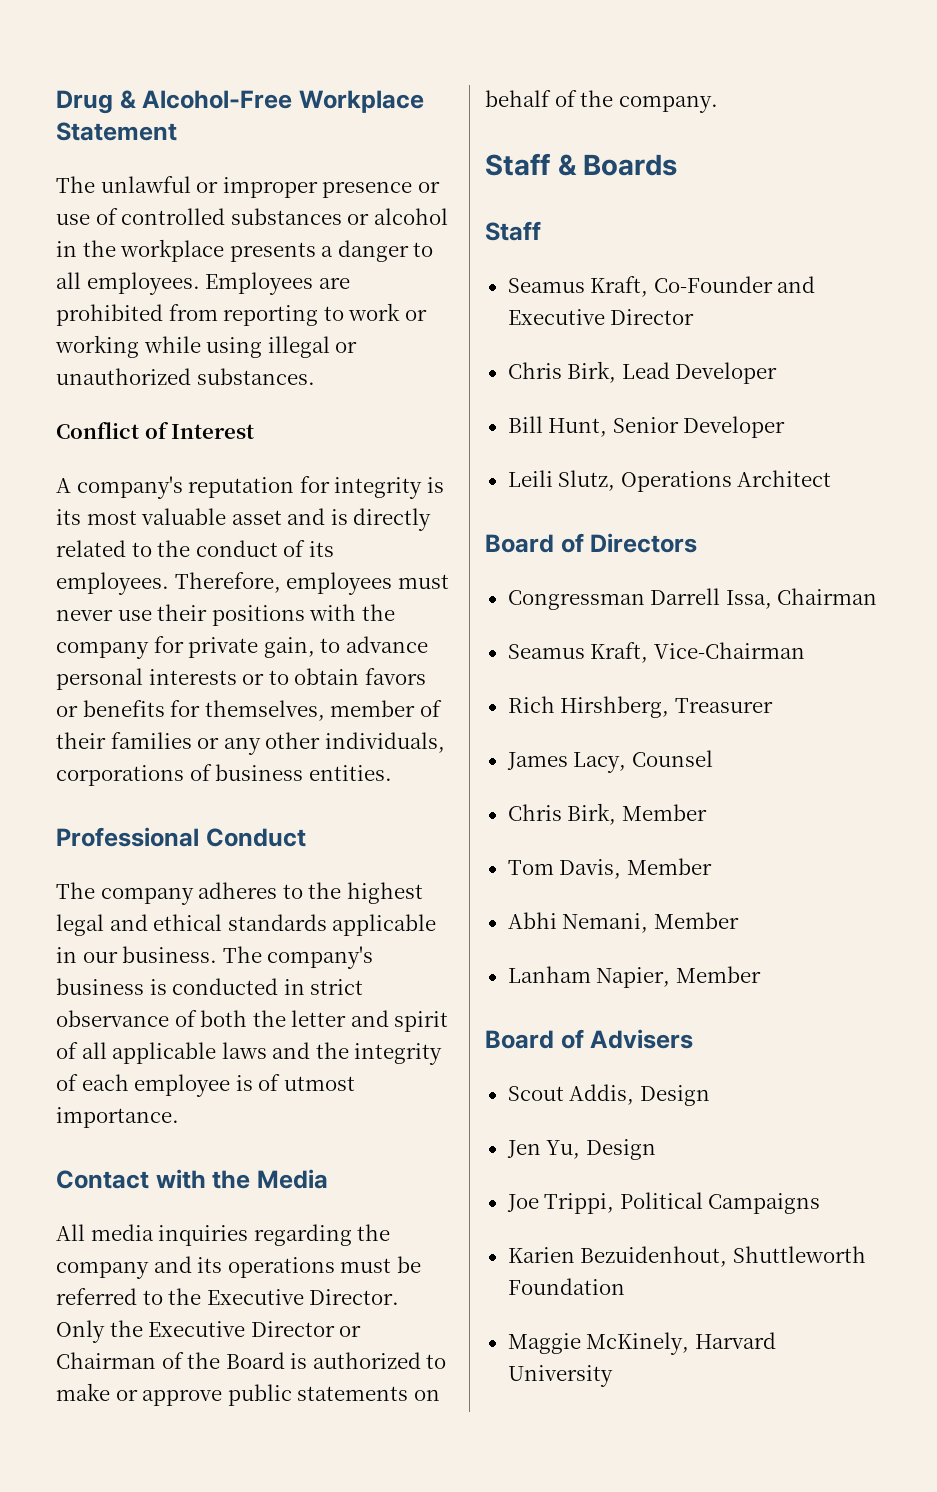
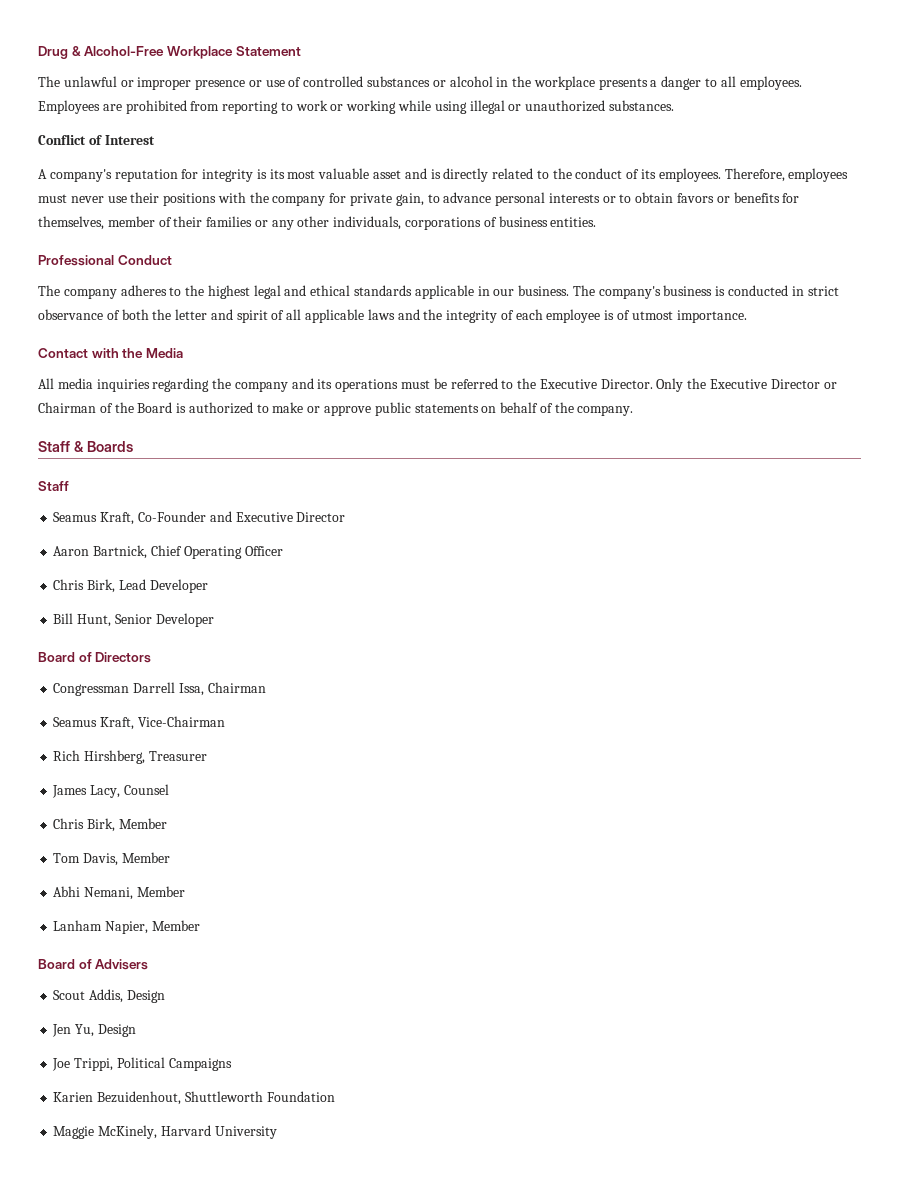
+ Aaron Bartnick, Chief Operating Officer
- Leili Slutz, Operations Architect

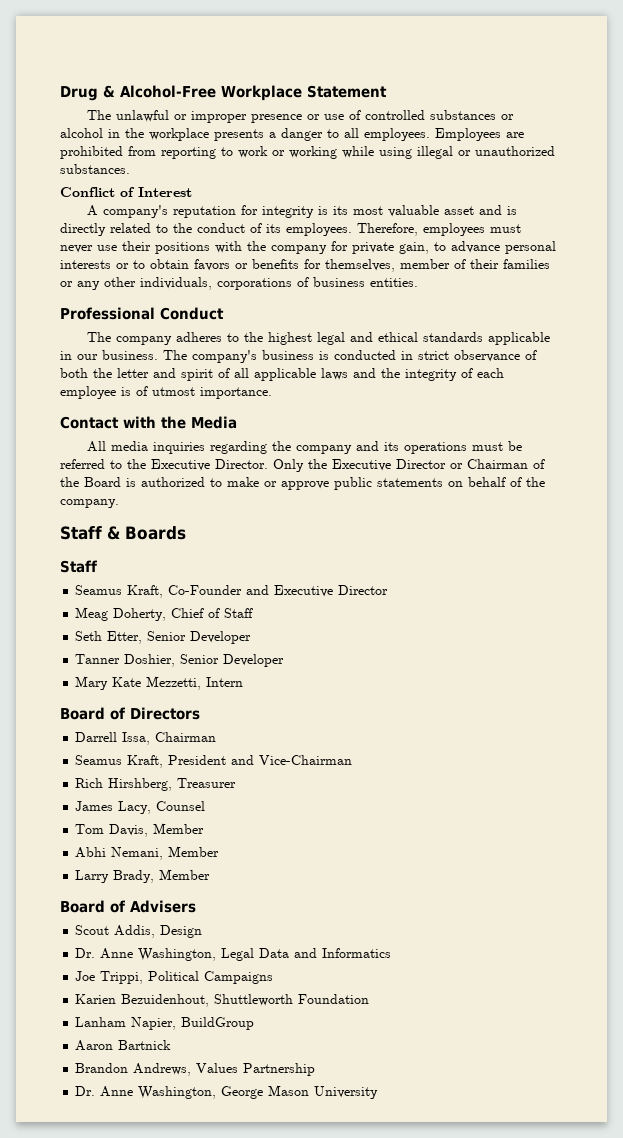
- Aaron Bartnick, Chief Operating Officer
- Chris Birk, Lead Developer
- Bill Hunt, Senior Developer
+ Meag Doherty, Chief of Staff
+ Seth Etter, Senior Developer
+ Tanner Doshier, Senior Developer
+ Mary Kate Mezzetti, Intern
- Congressman Darrell Issa, Chairman
+ Darrell Issa, Chairman
- Seamus Kraft, Vice-Chairman
+ Seamus Kraft, President and Vice-Chairman
- Chris Birk, Member
- Lanham Napier, Member
+ Larry Brady, Member
- Jen Yu, Design
+ Dr. Anne Washington, Legal Data and Informatics
- Maggie McKinely, Harvard University
+ Lanham Napier, BuildGroup
+ Aaron Bartnick
+ Brandon Andrews, Values Partnership
+ Dr. Anne Washington, George Mason University

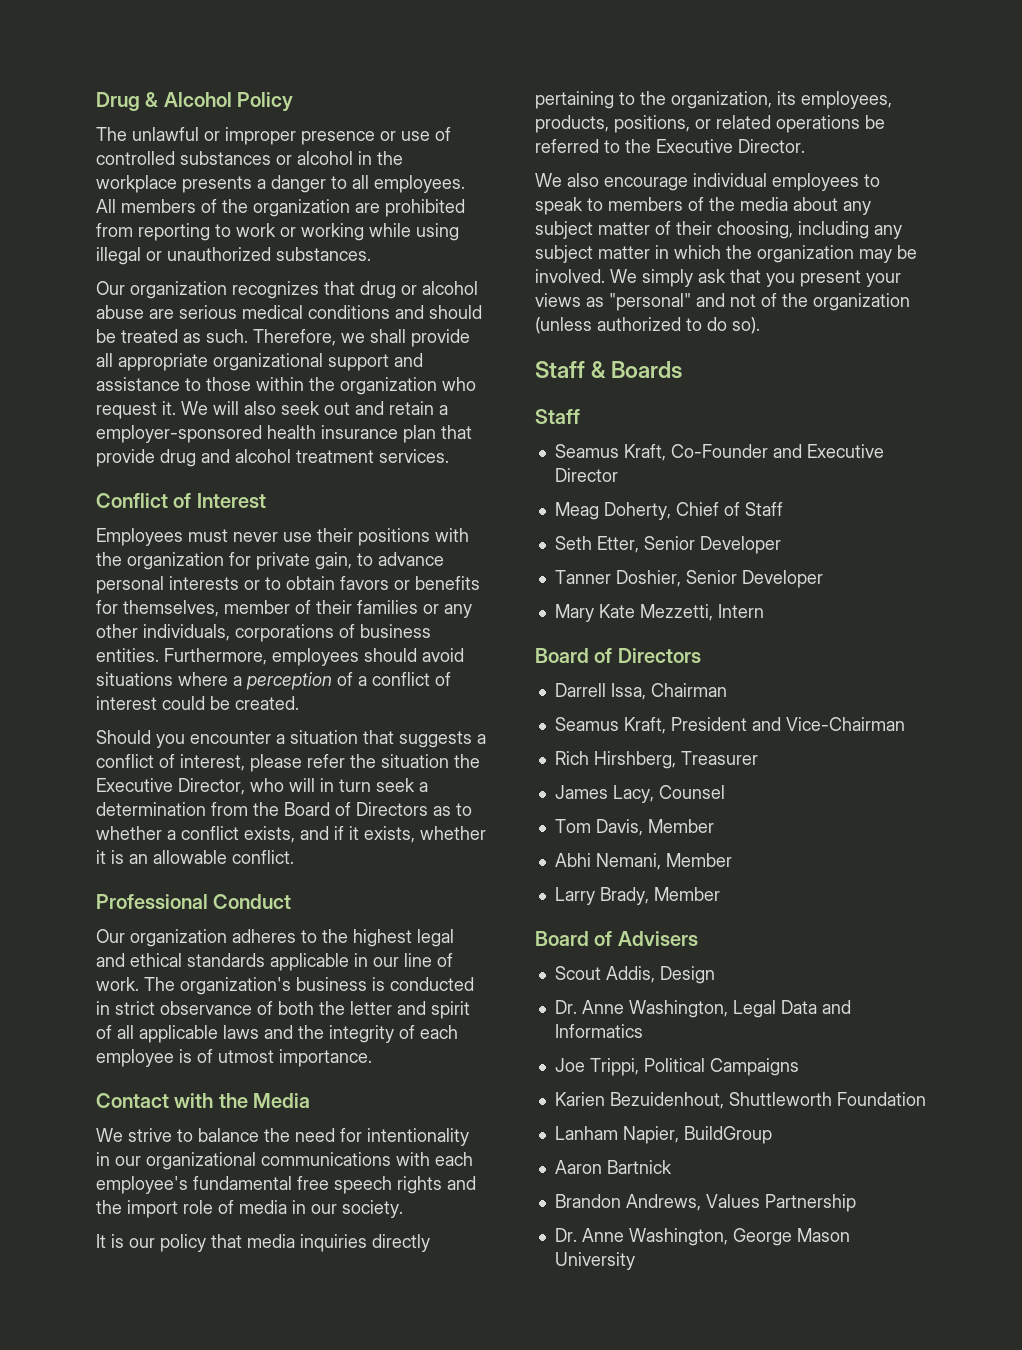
- Drug & Alcohol-Free Workplace Statement
+ Drug & Alcohol Policy
- Employees are prohibited from reporting to work or working while using illegal or unauthorized substances.
+ All members of the organization are prohibited from reporting to work or working while using illegal or unauthorized substances.
+ Our organization recognizes that drug or alcohol abuse are serious medical conditions and should be treated as such. Therefore, we shall provide all appropriate organizational support and assistance to those within the organization who request it. We will also seek out and retain a employer-sponsored health insurance plan that provide drug and alcohol treatment services.
  Conflict of Interest
- A company's reputation for integrity is its most valuable asset and is directly related to the conduct of its employees. Therefore, employees must never use their positions with the company for private gain, to advance personal interests or to obtain favors or benefits for themselves, member of their families or any other individuals, corporations of business entities.
+ Employees must never use their positions with the organization for private gain, to advance personal interests or to obtain favors or benefits for themselves, member of their families or any other individuals, corporations of business entities. Furthermore, employees should avoid situations where a perception of a conflict of interest could be created.
+ Should you encounter a situation that suggests a conflict of interest, please refer the situation the Executive Director, who will in turn seek a determination from the Board of Directors as to whether a conflict exists, and if it exists, whether it is an allowable conflict.
- The company adheres to the highest legal and ethical standards applicable in our business. The company's business is conducted in strict observance of both the letter and spirit of all applicable laws and the integrity of each employee is of utmost importance.
+ Our organization adheres to the highest legal and ethical standards applicable in our line of work. The organization's business is conducted in strict observance of both the letter and spirit of all applicable laws and the integrity of each employee is of utmost importance.
- All media inquiries regarding the company and its operations must be referred to the Executive Director. Only the Executive Director or Chairman of the Board is authorized to make or approve public statements on behalf of the company.
+ We strive to balance the need for intentionality in our organizational communications with each employee's fundamental free speech rights and the import role of media in our society.
+ It is our policy that media inquiries directly pertaining to the organization, its employees, products, positions, or related operations be referred to the Executive Director.
+ We also encourage individual employees to speak to members of the media about any subject matter of their choosing, including any subject matter in which the organization may be involved. We simply ask that you present your views as "personal" and not of the organization (unless authorized to do so).

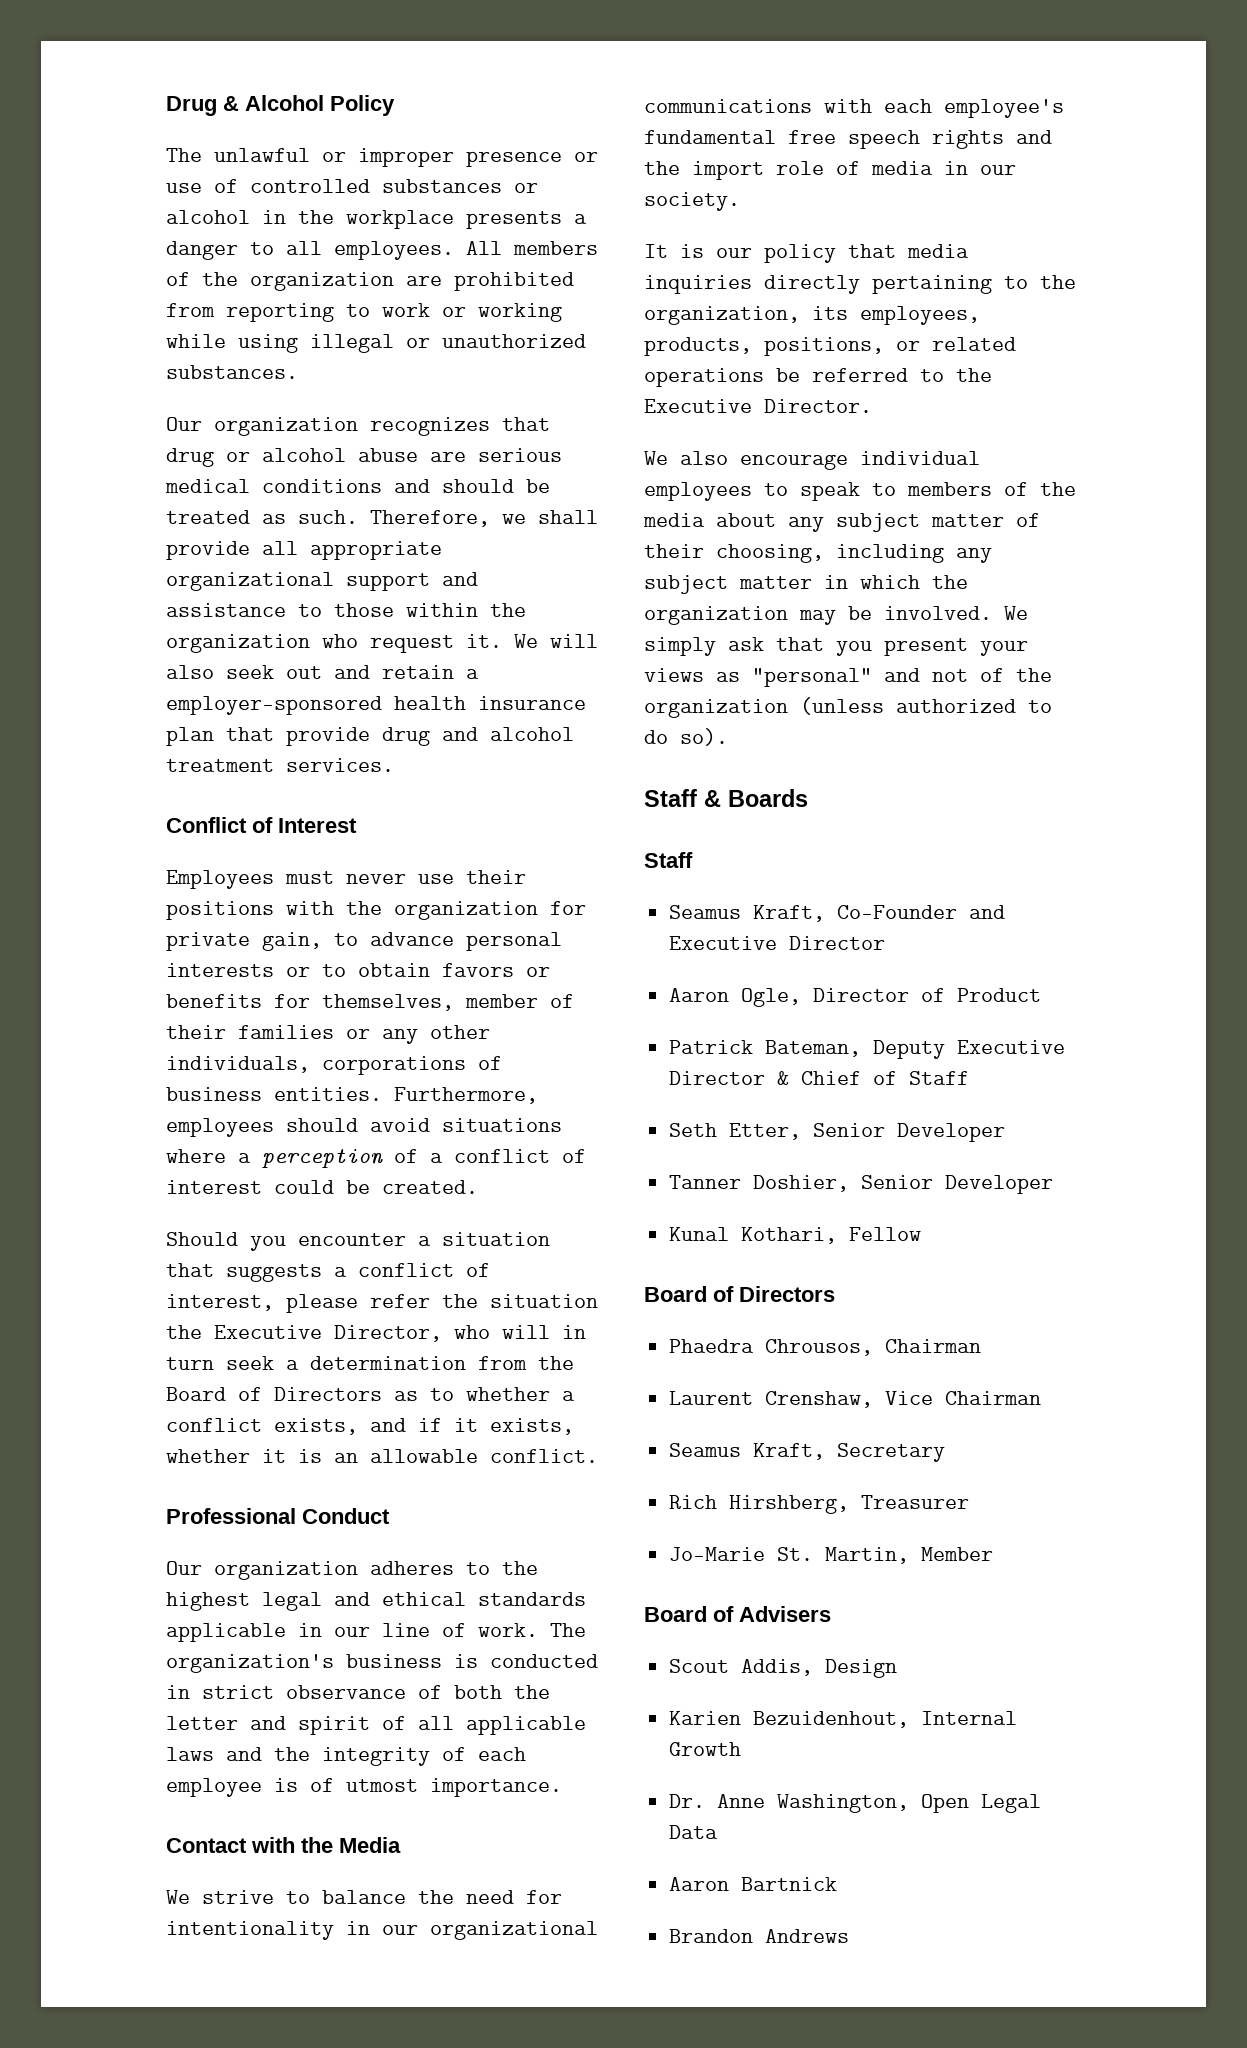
- Meag Doherty, Chief of Staff
+ Aaron Ogle, Director of Product
+ Patrick Bateman, Deputy Executive Director & Chief of Staff
- Mary Kate Mezzetti, Intern
+ Kunal Kothari, Fellow
- Darrell Issa, Chairman
+ Phaedra Chrousos, Chairman
+ Laurent Crenshaw, Vice Chairman
- Seamus Kraft, President and Vice-Chairman
+ Seamus Kraft, Secretary
- James Lacy, Counsel
- Tom Davis, Member
- Abhi Nemani, Member
- Larry Brady, Member
+ Jo-Marie St. Martin, Member
- Dr. Anne Washington, Legal Data and Informatics
- Joe Trippi, Political Campaigns
- Karien Bezuidenhout, Shuttleworth Foundation
- Lanham Napier, BuildGroup
+ Karien Bezuidenhout, Internal Growth
+ Dr. Anne Washington, Open Legal Data
  Aaron Bartnick
- Brandon Andrews, Values Partnership
- Dr. Anne Washington, George Mason University
+ Brandon Andrews

